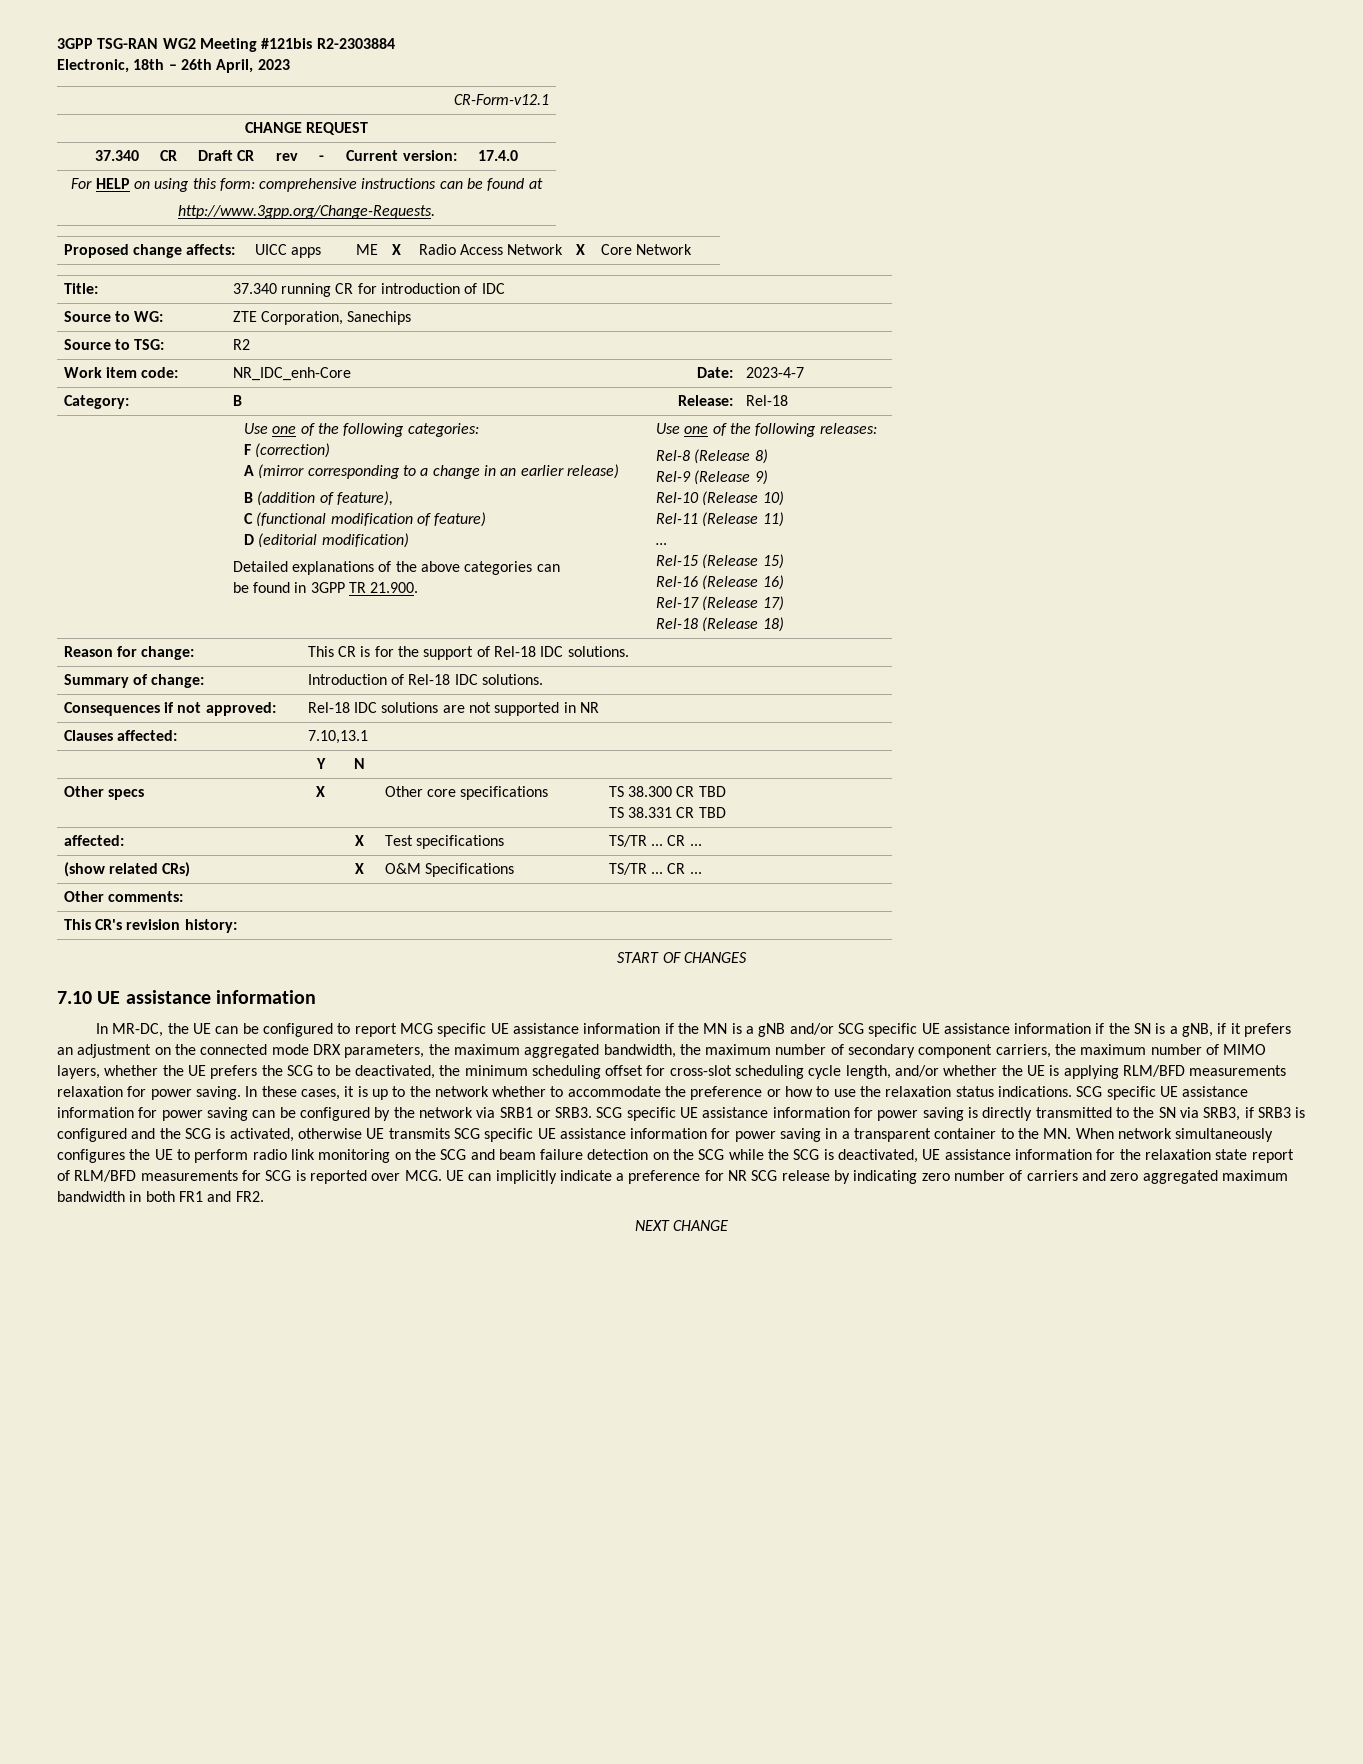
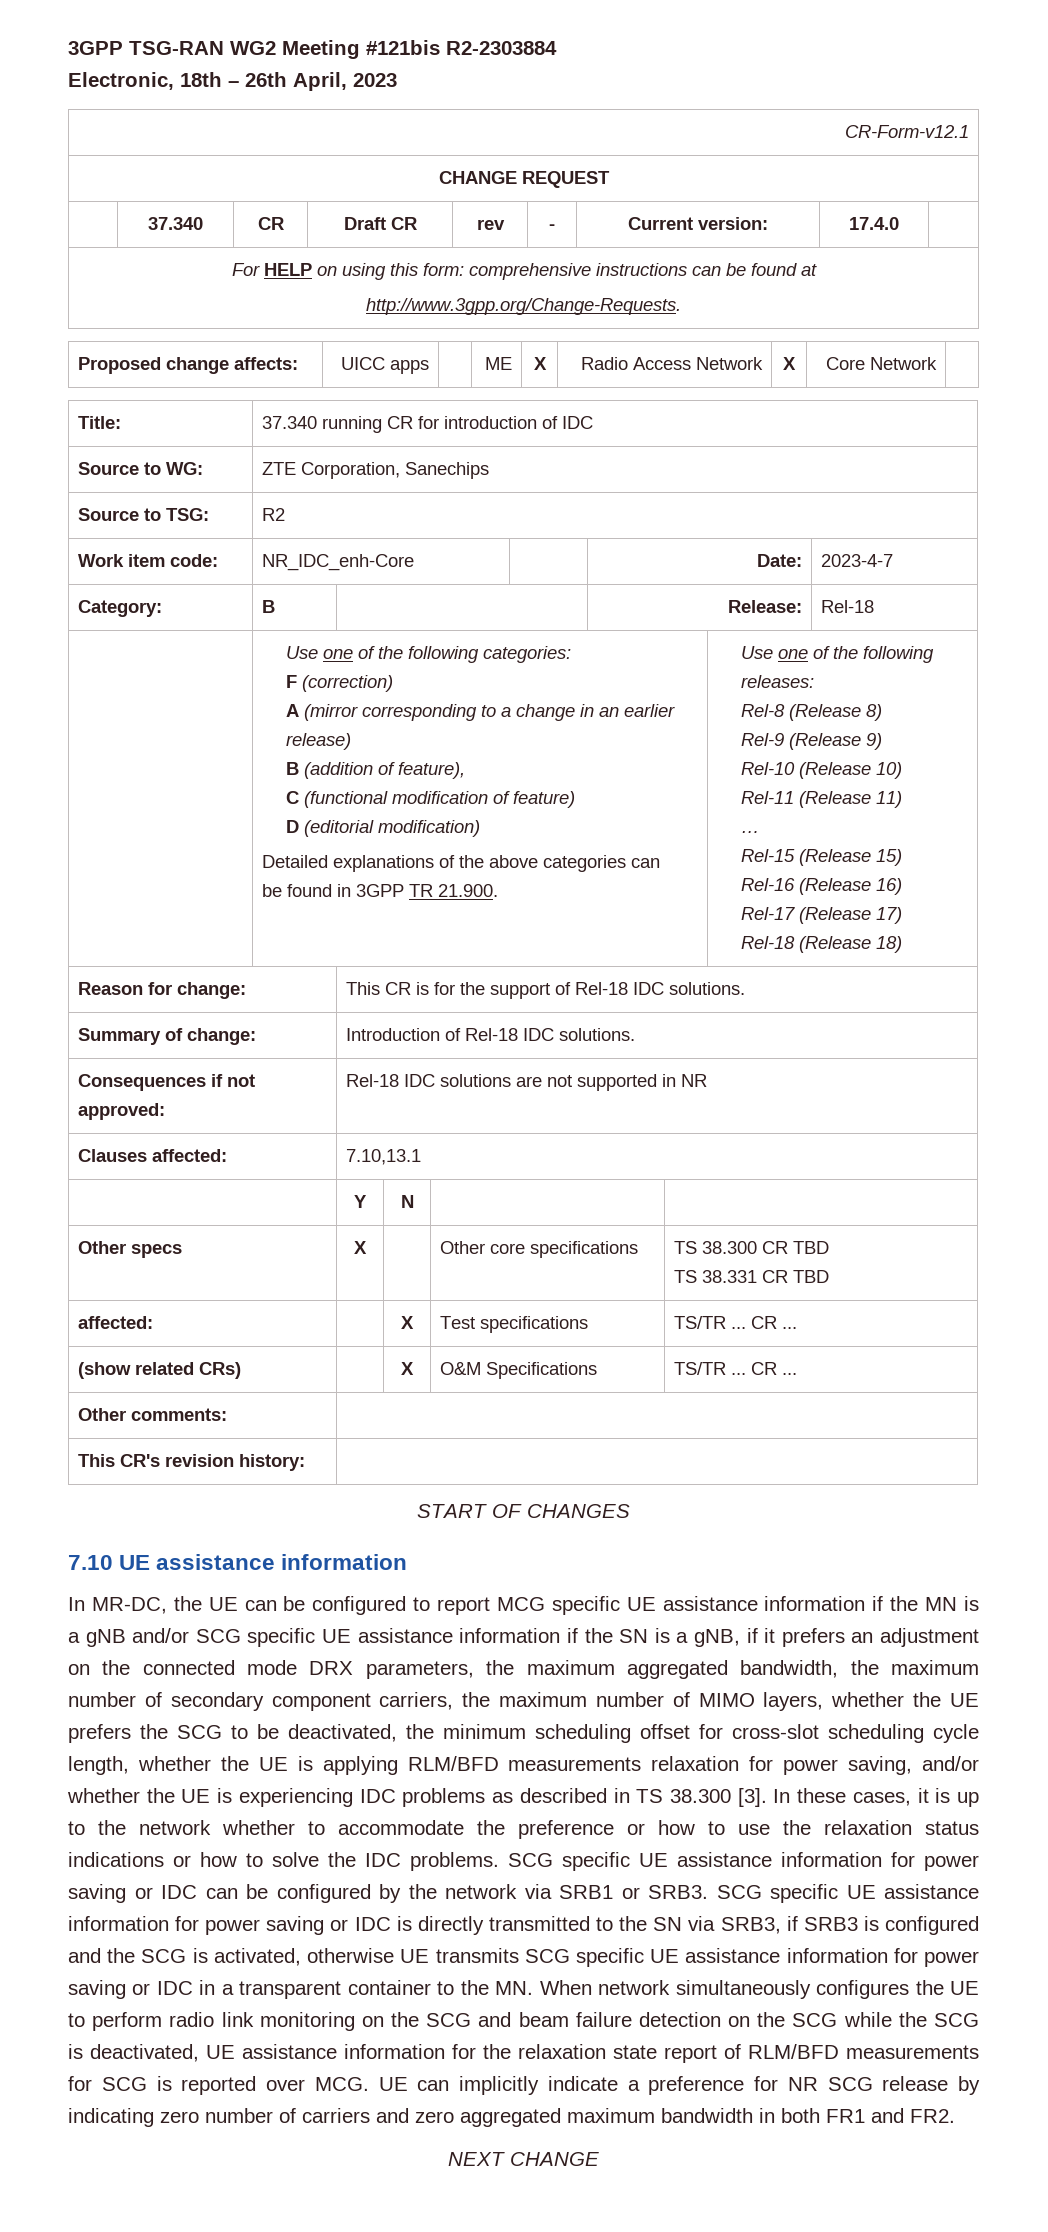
- In MR-DC, the UE can be configured to report MCG specific UE assistance information if the MN is a gNB and/or SCG specific UE assistance information if the SN is a gNB, if it prefers an adjustment on the connected mode DRX parameters, the maximum aggregated bandwidth, the maximum number of secondary component carriers, the maximum number of MIMO layers, whether the UE prefers the SCG to be deactivated, the minimum scheduling offset for cross-slot scheduling cycle length, and/or whether the UE is applying RLM/BFD measurements relaxation for power saving.
+ In MR-DC, the UE can be configured to report MCG specific UE assistance information if the MN is a gNB and/or SCG specific UE assistance information if the SN is a gNB, if it prefers an adjustment on the connected mode DRX parameters, the maximum aggregated bandwidth, the maximum number of secondary component carriers, the maximum number of MIMO layers, whether the UE prefers the SCG to be deactivated, the minimum scheduling offset for cross-slot scheduling cycle length, whether the UE is applying RLM/BFD measurements relaxation for power saving, and/or whether the UE is experiencing IDC problems as described in TS 38.300 [3].
- In these cases, it is up to the network whether to accommodate the preference or how to use the relaxation status indications. SCG specific UE assistance information for power saving can be configured by the network via SRB1 or SRB3.
+ In these cases, it is up to the network whether to accommodate the preference or how to use the relaxation status indications or how to solve the IDC problems. SCG specific UE assistance information for power saving or IDC can be configured by the network via SRB1 or SRB3.
- SCG specific UE assistance information for power saving is directly transmitted to the SN via SRB3, if SRB3 is configured and the SCG is activated, otherwise UE transmits SCG specific UE assistance information for power saving in a transparent container to the MN. When network simultaneously configures the UE to perform radio link monitoring on the SCG and beam failure detection on the SCG while the SCG is deactivated, UE assistance information for the relaxation state report of RLM/BFD measurements for SCG is reported over MCG. UE can implicitly indicate a preference for NR SCG release by indicating zero number of carriers and zero aggregated maximum bandwidth in both FR1 and FR2.
+ SCG specific UE assistance information for power saving or IDC is directly transmitted to the SN via SRB3, if SRB3 is configured and the SCG is activated, otherwise UE transmits SCG specific UE assistance information for power saving or IDC in a transparent container to the MN. When network simultaneously configures the UE to perform radio link monitoring on the SCG and beam failure detection on the SCG while the SCG is deactivated, UE assistance information for the relaxation state report of RLM/BFD measurements for SCG is reported over MCG. UE can implicitly indicate a preference for NR SCG release by indicating zero number of carriers and zero aggregated maximum bandwidth in both FR1 and FR2.

